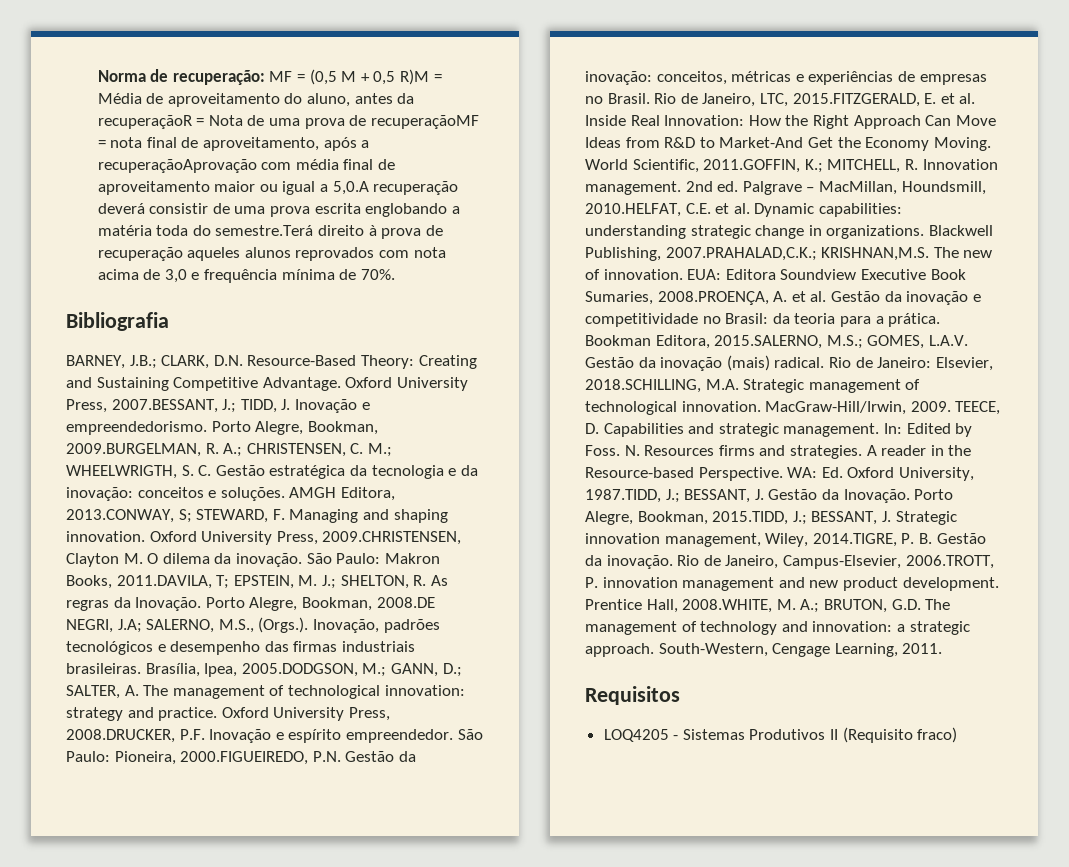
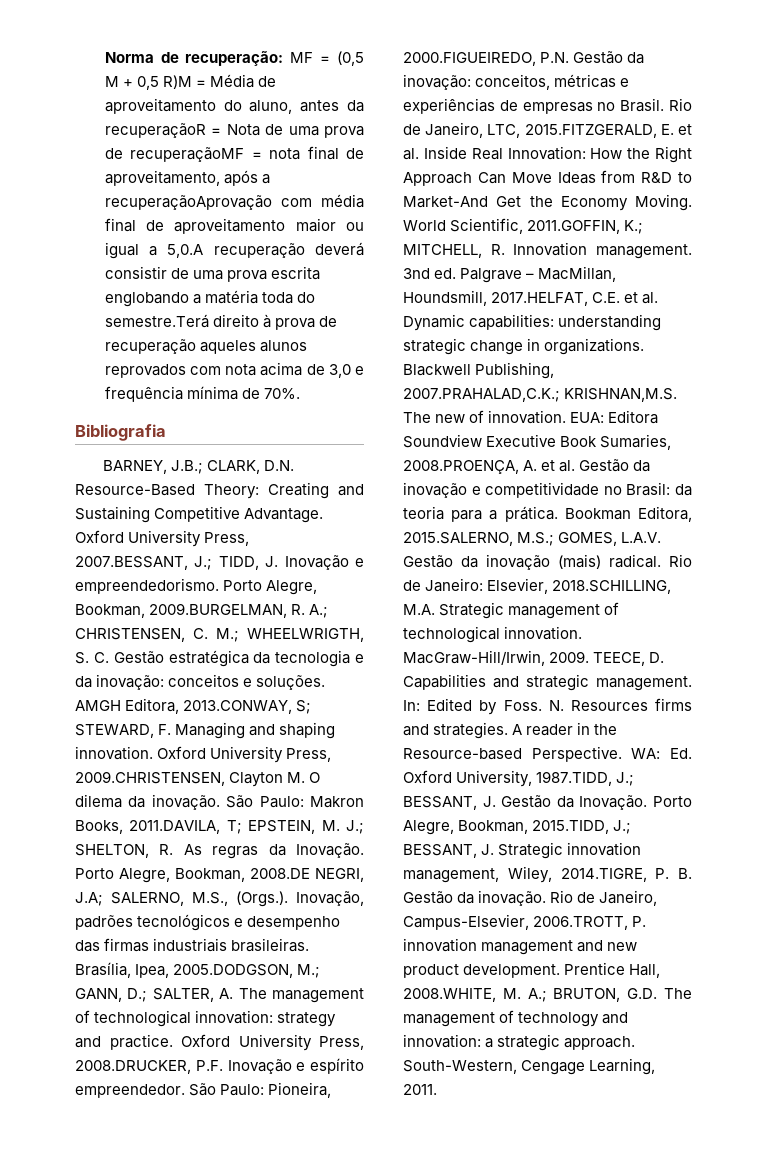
- 2nd ed. Palgrave – MacMillan, Houndsmill, 2010.HELFAT, C.E. et al. Dynamic capabilities: understanding strategic change in organizations.
+ 3nd ed. Palgrave – MacMillan, Houndsmill, 2017.HELFAT, C.E. et al. Dynamic capabilities: understanding strategic change in organizations.
- Requisitos
- LOQ4205 - Sistemas Produtivos II (Requisito fraco)

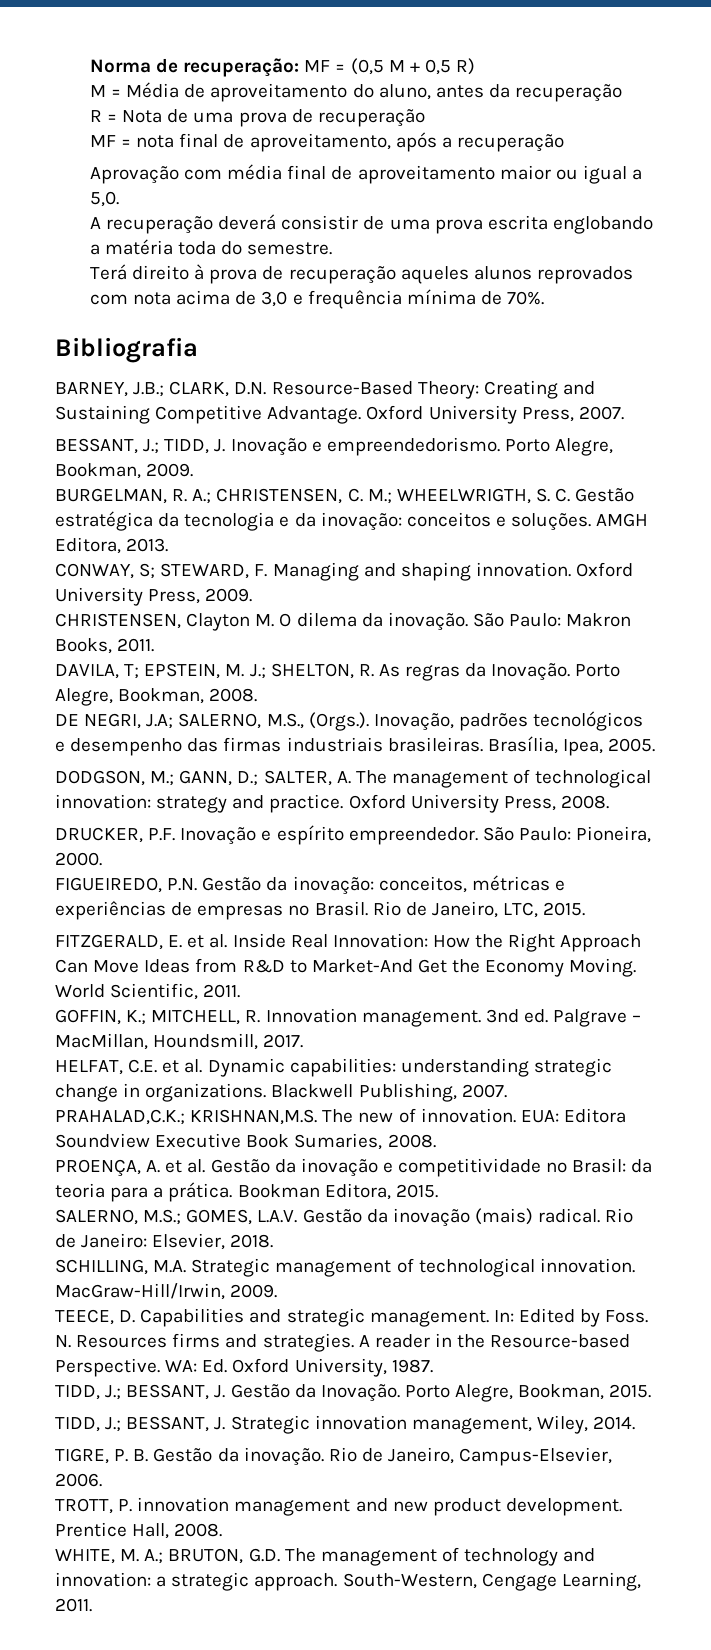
- MF = (0,5 M + 0,5 R)M = Média de aproveitamento do aluno, antes da recuperaçãoR = Nota de uma prova de recuperaçãoMF = nota final de aproveitamento, após a recuperaçãoAprovação com média final de aproveitamento maior ou igual a 5,0.A recuperação deverá consistir de uma prova escrita englobando a matéria toda do semestre.Terá direito à prova de recuperação aqueles alunos reprovados com nota acima de 3,0 e frequência mínima de 70%.
+ MF = (0,5 M + 0,5 R)
+ M = Média de aproveitamento do aluno, antes da recuperação
+ R = Nota de uma prova de recuperação
+ MF = nota final de aproveitamento, após a recuperação
+ Aprovação com média final de aproveitamento maior ou igual a 5,0.
+ A recuperação deverá consistir de uma prova escrita englobando a matéria toda do semestre.
+ Terá direito à prova de recuperação aqueles alunos reprovados com nota acima de 3,0 e frequência mínima de 70%.
- Oxford University Press, 2007.BESSANT, J.; TIDD, J. Inovação e empreendedorismo.
+ Oxford University Press, 2007.
+ BESSANT, J.; TIDD, J. Inovação e empreendedorismo.
- Porto Alegre, Bookman, 2009.BURGELMAN, R. A.; CHRISTENSEN, C. M.; WHEELWRIGTH, S. C. Gestão estratégica da tecnologia e da inovação: conceitos e soluções.
+ Porto Alegre, Bookman, 2009.
+ BURGELMAN, R. A.; CHRISTENSEN, C. M.; WHEELWRIGTH, S. C. Gestão estratégica da tecnologia e da inovação: conceitos e soluções.
- AMGH Editora, 2013.CONWAY, S; STEWARD, F. Managing and shaping innovation.
+ AMGH Editora, 2013.
+ CONWAY, S; STEWARD, F. Managing and shaping innovation.
- Oxford University Press, 2009.CHRISTENSEN, Clayton M. O dilema da inovação.
+ Oxford University Press, 2009.
+ CHRISTENSEN, Clayton M. O dilema da inovação.
- São Paulo: Makron Books, 2011.DAVILA, T; EPSTEIN, M. J.; SHELTON, R. As regras da Inovação.
+ São Paulo: Makron Books, 2011.
+ DAVILA, T; EPSTEIN, M. J.; SHELTON, R. As regras da Inovação.
- Porto Alegre, Bookman, 2008.DE NEGRI, J.A; SALERNO, M.S., (Orgs.). Inovação, padrões tecnológicos e desempenho das firmas industriais brasileiras.
+ Porto Alegre, Bookman, 2008.
+ DE NEGRI, J.A; SALERNO, M.S., (Orgs.). Inovação, padrões tecnológicos e desempenho das firmas industriais brasileiras.
- Brasília, Ipea, 2005.DODGSON, M.; GANN, D.; SALTER, A. The management of technological innovation: strategy and practice.
+ Brasília, Ipea, 2005.
+ DODGSON, M.; GANN, D.; SALTER, A. The management of technological innovation: strategy and practice.
- Oxford University Press, 2008.DRUCKER, P.F. Inovação e espírito empreendedor.
+ Oxford University Press, 2008.
+ DRUCKER, P.F. Inovação e espírito empreendedor.
- São Paulo: Pioneira, 2000.FIGUEIREDO, P.N. Gestão da inovação: conceitos, métricas e experiências de empresas no Brasil.
+ São Paulo: Pioneira, 2000.
+ FIGUEIREDO, P.N. Gestão da inovação: conceitos, métricas e experiências de empresas no Brasil.
- Rio de Janeiro, LTC, 2015.FITZGERALD, E. et al. Inside Real Innovation: How the Right Approach Can Move Ideas from R&D to Market-And Get the Economy Moving.
+ Rio de Janeiro, LTC, 2015.
+ FITZGERALD, E. et al. Inside Real Innovation: How the Right Approach Can Move Ideas from R&D to Market-And Get the Economy Moving.
- World Scientific, 2011.GOFFIN, K.; MITCHELL, R. Innovation management.
+ World Scientific, 2011.
+ GOFFIN, K.; MITCHELL, R. Innovation management.
- 3nd ed. Palgrave – MacMillan, Houndsmill, 2017.HELFAT, C.E. et al. Dynamic capabilities: understanding strategic change in organizations.
+ 3nd ed. Palgrave – MacMillan, Houndsmill, 2017.
+ HELFAT, C.E. et al. Dynamic capabilities: understanding strategic change in organizations.
- Blackwell Publishing, 2007.PRAHALAD,C.K.; KRISHNAN,M.S. The new of innovation.
+ Blackwell Publishing, 2007.
+ PRAHALAD,C.K.; KRISHNAN,M.S. The new of innovation.
- EUA: Editora Soundview Executive Book Sumaries, 2008.PROENÇA, A. et al. Gestão da inovação e competitividade no Brasil: da teoria para a prática.
+ EUA: Editora Soundview Executive Book Sumaries, 2008.
+ PROENÇA, A. et al. Gestão da inovação e competitividade no Brasil: da teoria para a prática.
- Bookman Editora, 2015.SALERNO, M.S.; GOMES, L.A.V. Gestão da inovação (mais) radical.
+ Bookman Editora, 2015.
+ SALERNO, M.S.; GOMES, L.A.V. Gestão da inovação (mais) radical.
- Rio de Janeiro: Elsevier, 2018.SCHILLING, M.A. Strategic management of technological innovation.
+ Rio de Janeiro: Elsevier, 2018.
+ SCHILLING, M.A. Strategic management of technological innovation.
- MacGraw-Hill/Irwin, 2009. TEECE, D. Capabilities and strategic management.
+ MacGraw-Hill/Irwin, 2009.
+ TEECE, D. Capabilities and strategic management.
- WA: Ed. Oxford University, 1987.TIDD, J.; BESSANT, J. Gestão da Inovação.
+ WA: Ed. Oxford University, 1987.
+ TIDD, J.; BESSANT, J. Gestão da Inovação.
- Porto Alegre, Bookman, 2015.TIDD, J.; BESSANT, J. Strategic innovation management, Wiley, 2014.TIGRE, P. B. Gestão da inovação.
+ Porto Alegre, Bookman, 2015.
+ TIDD, J.; BESSANT, J. Strategic innovation management, Wiley, 2014.
+ TIGRE, P. B. Gestão da inovação.
- Rio de Janeiro, Campus-Elsevier, 2006.TROTT, P. innovation management and new product development.
+ Rio de Janeiro, Campus-Elsevier, 2006.
+ TROTT, P. innovation management and new product development.
- Prentice Hall, 2008.WHITE, M. A.; BRUTON, G.D. The management of technology and innovation: a strategic approach.
+ Prentice Hall, 2008.
+ WHITE, M. A.; BRUTON, G.D. The management of technology and innovation: a strategic approach.

